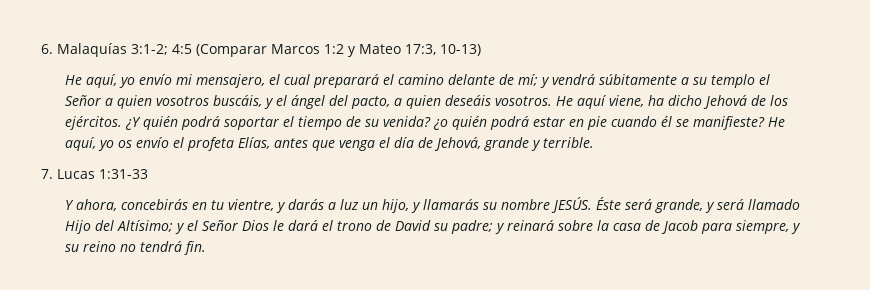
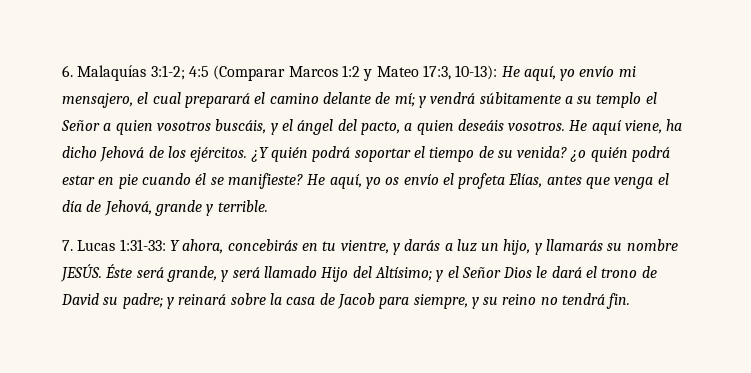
- 6. Malaquías 3:1-2; 4:5 (Comparar Marcos 1:2 y Mateo 17:3, 10-13)
- He aquí, yo envío mi mensajero, el cual preparará el camino delante de mí; y vendrá súbitamente a su templo el Señor a quien vosotros buscáis, y el ángel del pacto, a quien deseáis vosotros.
+ 6. Malaquías 3:1-2; 4:5 (Comparar Marcos 1:2 y Mateo 17:3, 10-13): He aquí, yo envío mi mensajero, el cual preparará el camino delante de mí; y vendrá súbitamente a su templo el Señor a quien vosotros buscáis, y el ángel del pacto, a quien deseáis vosotros.
- 7. Lucas 1:31-33
- Y ahora, concebirás en tu vientre, y darás a luz un hijo, y llamarás su nombre JESÚS.
+ 7. Lucas 1:31-33: Y ahora, concebirás en tu vientre, y darás a luz un hijo, y llamarás su nombre JESÚS.

